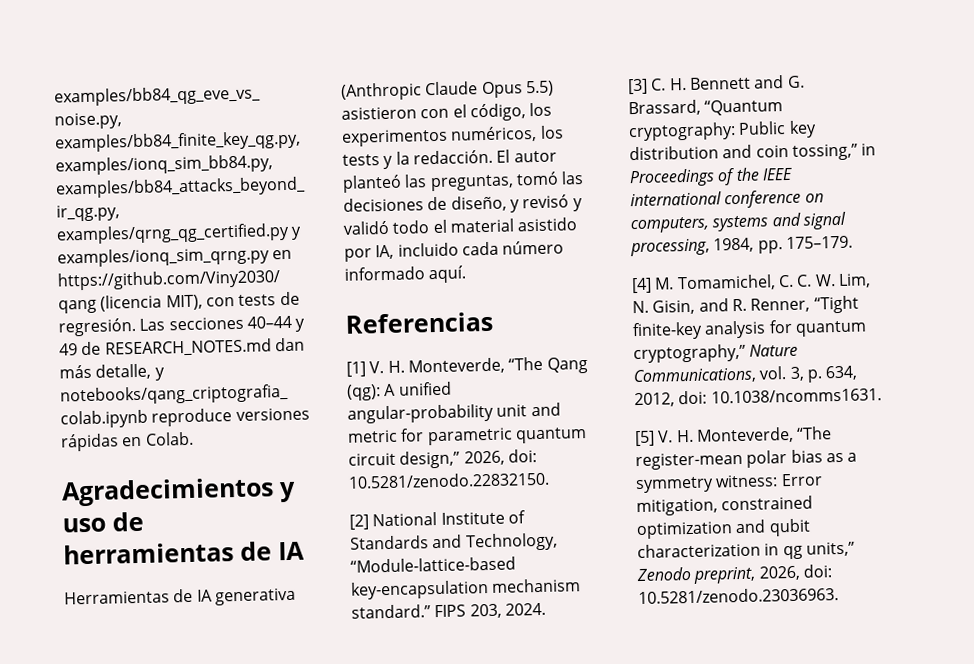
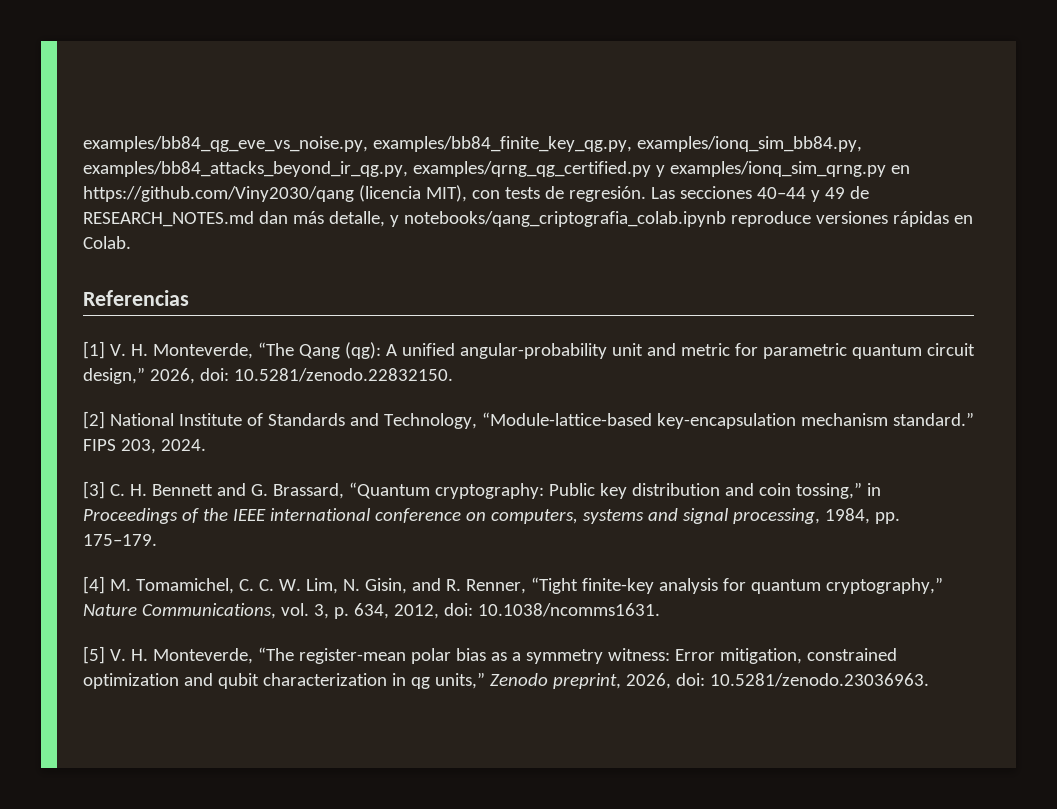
- Agradecimientos y uso de herramientas de IA
- Herramientas de IA generativa (Anthropic Claude Opus 5.5) asistieron con el código, los experimentos numéricos, los tests y la redacción. El autor planteó las preguntas, tomó las decisiones de diseño, y revisó y validó todo el material asistido por IA, incluido cada número informado aquí.

